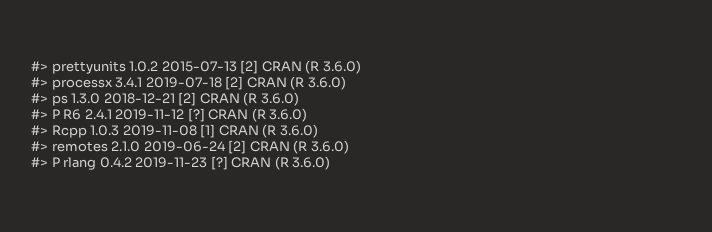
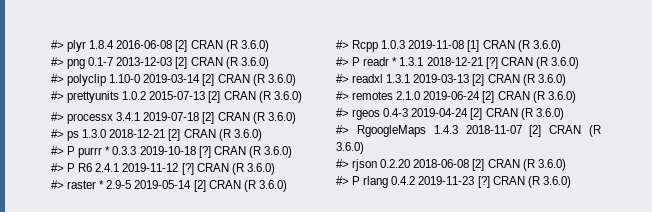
+ #> plyr 1.8.4 2016-06-08 [2] CRAN (R 3.6.0)
+ #> png 0.1-7 2013-12-03 [2] CRAN (R 3.6.0)
+ #> polyclip 1.10-0 2019-03-14 [2] CRAN (R 3.6.0)
+ #> P purrr * 0.3.3 2019-10-18 [?] CRAN (R 3.6.0)
+ #> raster * 2.9-5 2019-05-14 [2] CRAN (R 3.6.0)
+ #> P readr * 1.3.1 2018-12-21 [?] CRAN (R 3.6.0)
+ #> readxl 1.3.1 2019-03-13 [2] CRAN (R 3.6.0)
+ #> rgeos 0.4-3 2019-04-24 [2] CRAN (R 3.6.0)
+ #> RgoogleMaps 1.4.3 2018-11-07 [2] CRAN (R 3.6.0)
+ #> rjson 0.2.20 2018-06-08 [2] CRAN (R 3.6.0)

